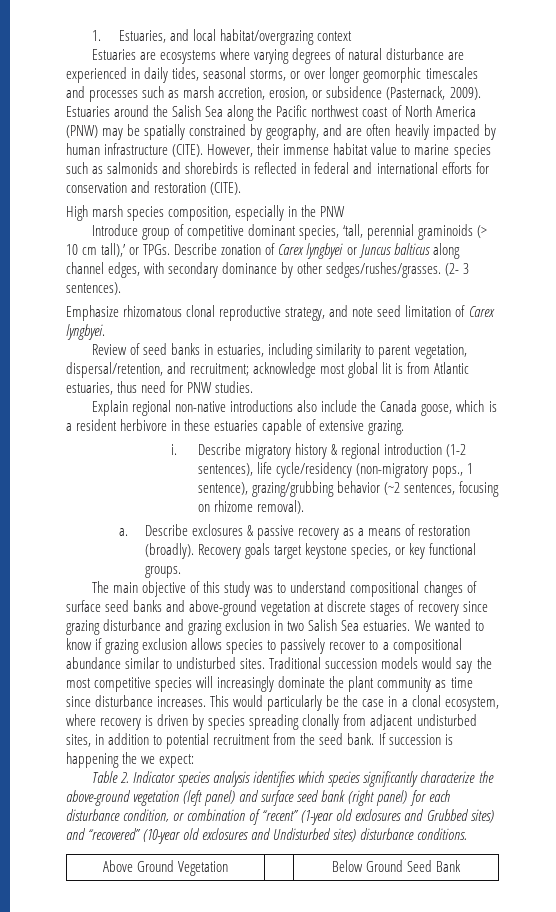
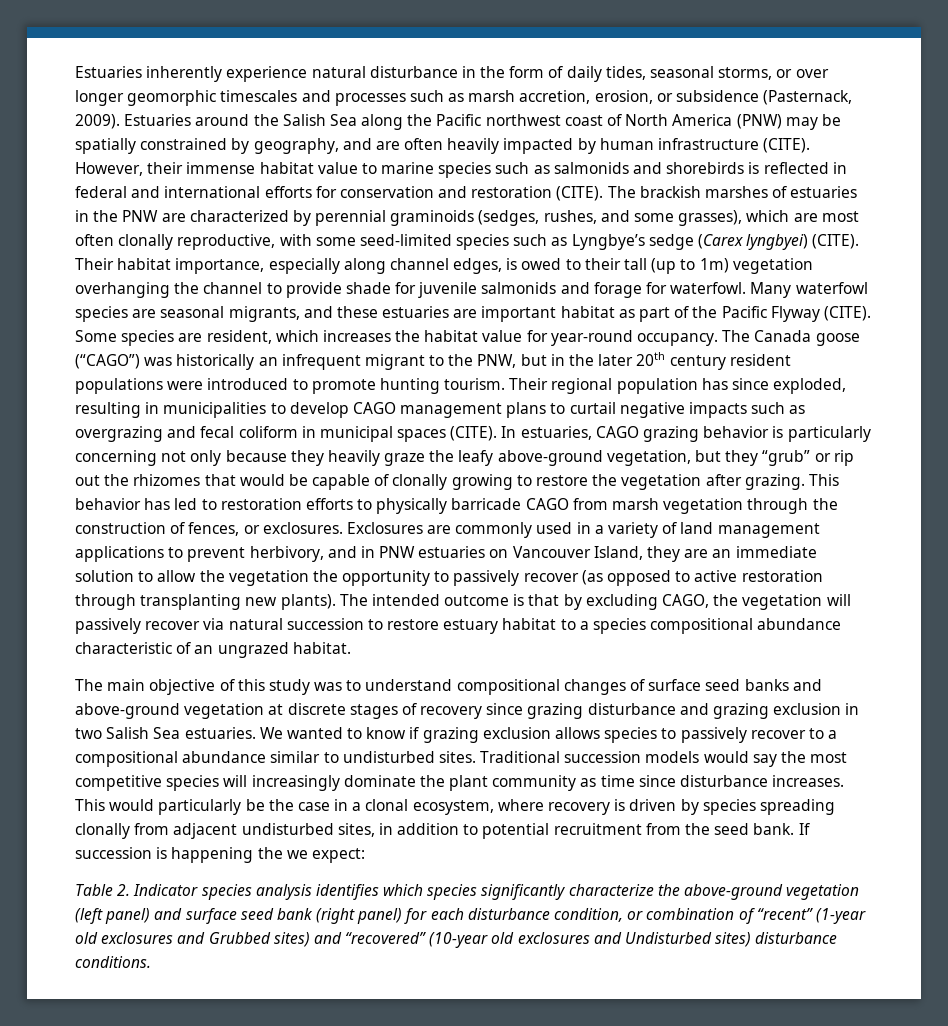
- 1. Estuaries, and local habitat/overgrazing context
- Estuaries are ecosystems where varying degrees of natural disturbance are experienced in daily tides, seasonal storms, or over longer geomorphic timescales and processes such as marsh accretion, erosion, or subsidence (Pasternack, 2009).
+ Estuaries inherently experience natural disturbance in the form of daily tides, seasonal storms, or over longer geomorphic timescales and processes such as marsh accretion, erosion, or subsidence (Pasternack, 2009).
- However, their immense habitat value to marine species such as salmonids and shorebirds is reflected in federal and international efforts for conservation and restoration (CITE).
- High marsh species composition, especially in the PNW
- Introduce group of competitive dominant species, ‘tall, perennial graminoids (> 10 cm tall),’ or TPGs. Describe zonation of Carex lyngbyei or Juncus balticus along channel edges, with secondary dominance by other sedges/rushes/grasses. (2- 3 sentences).
- Emphasize rhizomatous clonal reproductive strategy, and note seed limitation of Carex lyngbyei.
- Review of seed banks in estuaries, including similarity to parent vegetation, dispersal/retention, and recruitment; acknowledge most global lit is from Atlantic estuaries, thus need for PNW studies.
- Explain regional non-native introductions also include the Canada goose, which is a resident herbivore in these estuaries capable of extensive grazing.
- i. Describe migratory history & regional introduction (1-2 sentences), life cycle/residency (non-migratory pops., 1 sentence), grazing/grubbing behavior (~2 sentences, focusing on rhizome removal).
- a. Describe exclosures & passive recovery as a means of restoration (broadly). Recovery goals target keystone species, or key functional groups.
+ However, their immense habitat value to marine species such as salmonids and shorebirds is reflected in federal and international efforts for conservation and restoration (CITE). The brackish marshes of estuaries in the PNW are characterized by perennial graminoids (sedges, rushes, and some grasses), which are most often clonally reproductive, with some seed-limited species such as Lyngbye’s sedge (Carex lyngbyei) (CITE). Their habitat importance, especially along channel edges, is owed to their tall (up to 1m) vegetation overhanging the channel to provide shade for juvenile salmonids and forage for waterfowl. Many waterfowl species are seasonal migrants, and these estuaries are important habitat as part of the Pacific Flyway (CITE). Some species are resident, which increases the habitat value for year-round occupancy. The Canada goose (“CAGO”) was historically an infrequent migrant to the PNW, but in the later 20th century resident populations were introduced to promote hunting tourism. Their regional population has since exploded, resulting in municipalities to develop CAGO management plans to curtail negative impacts such as overgrazing and fecal coliform in municipal spaces (CITE). In estuaries, CAGO grazing behavior is particularly concerning not only because they heavily graze the leafy above-ground vegetation, but they “grub” or rip out the rhizomes that would be capable of clonally growing to restore the vegetation after grazing. This behavior has led to restoration efforts to physically barricade CAGO from marsh vegetation through the construction of fences, or exclosures. Exclosures are commonly used in a variety of land management applications to prevent herbivory, and in PNW estuaries on Vancouver Island, they are an immediate solution to allow the vegetation the opportunity to passively recover (as opposed to active restoration through transplanting new plants). The intended outcome is that by excluding CAGO, the vegetation will passively recover via natural succession to restore estuary habitat to a species compositional abundance characteristic of an ungrazed habitat.
- Above Ground Vegetation | | Below Ground Seed Bank

